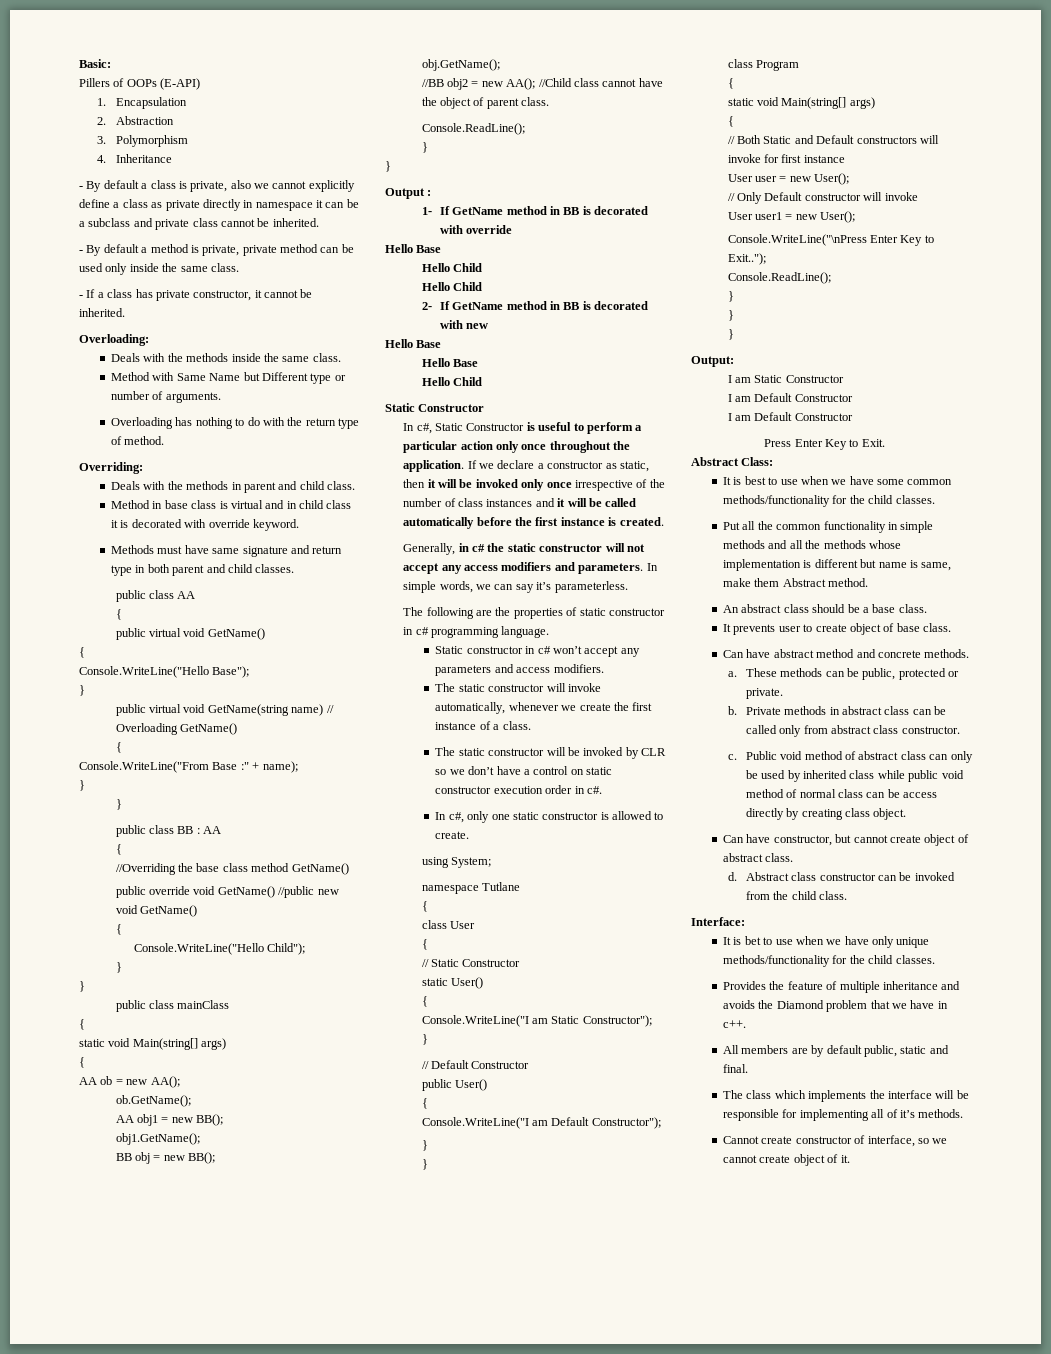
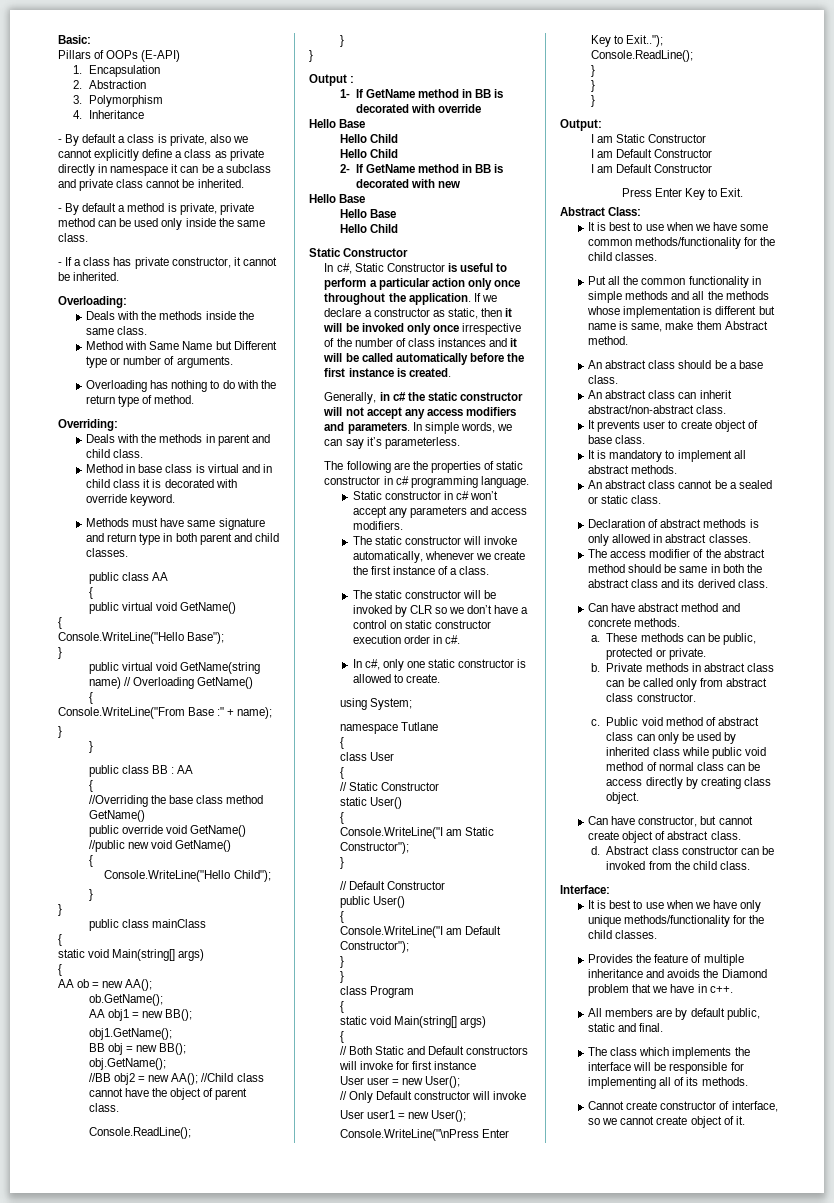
- Pillers of OOPs (E-API)
+ Pillars of OOPs (E-API)
+ An abstract class can inherit abstract/non-abstract class.
+ It is mandatory to implement all abstract methods.
+ An abstract class cannot be a sealed or static class.
+ Declaration of abstract methods is only allowed in abstract classes.
+ The access modifier of the abstract method should be same in both the abstract class and its derived class.
- It is bet to use when we have only unique methods/functionality for the child classes.
+ It is best to use when we have only unique methods/functionality for the child classes.
- The class which implements the interface will be responsible for implementing all of it’s methods.
+ The class which implements the interface will be responsible for implementing all of its methods.

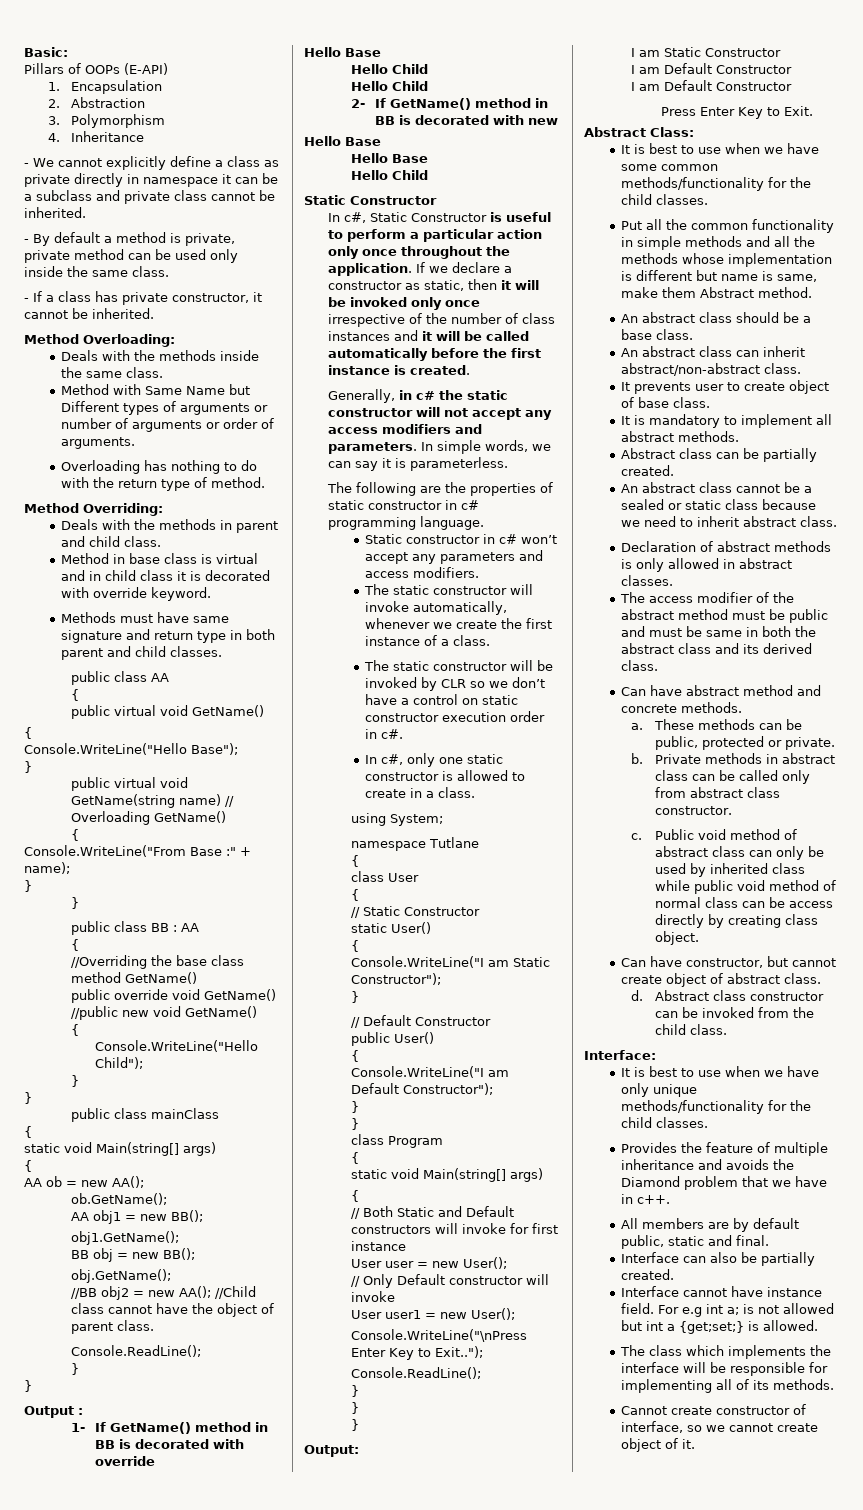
- - By default a class is private, also we cannot explicitly define a class as private directly in namespace it can be a subclass and private class cannot be inherited.
+ - We cannot explicitly define a class as private directly in namespace it can be a subclass and private class cannot be inherited.
- Overloading:
+ Method Overloading:
- Method with Same Name but Different type or number of arguments.
+ Method with Same Name but Different types of arguments or number of arguments or order of arguments.
- Overriding:
+ Method Overriding:
- 1- If GetName method in BB is decorated with override
+ 1- If GetName() method in BB is decorated with override
- 2- If GetName method in BB is decorated with new
+ 2- If GetName() method in BB is decorated with new
- In simple words, we can say it’s parameterless.
+ In simple words, we can say it is parameterless.
- In c#, only one static constructor is allowed to create.
+ In c#, only one static constructor is allowed to create in a class.
+ Abstract class can be partially created.
- An abstract class cannot be a sealed or static class.
+ An abstract class cannot be a sealed or static class because we need to inherit abstract class.
- The access modifier of the abstract method should be same in both the abstract class and its derived class.
+ The access modifier of the abstract method must be public and must be same in both the abstract class and its derived class.
+ Interface can also be partially created.
+ Interface cannot have instance field. For e.g int a; is not allowed but int a {get;set;} is allowed.

